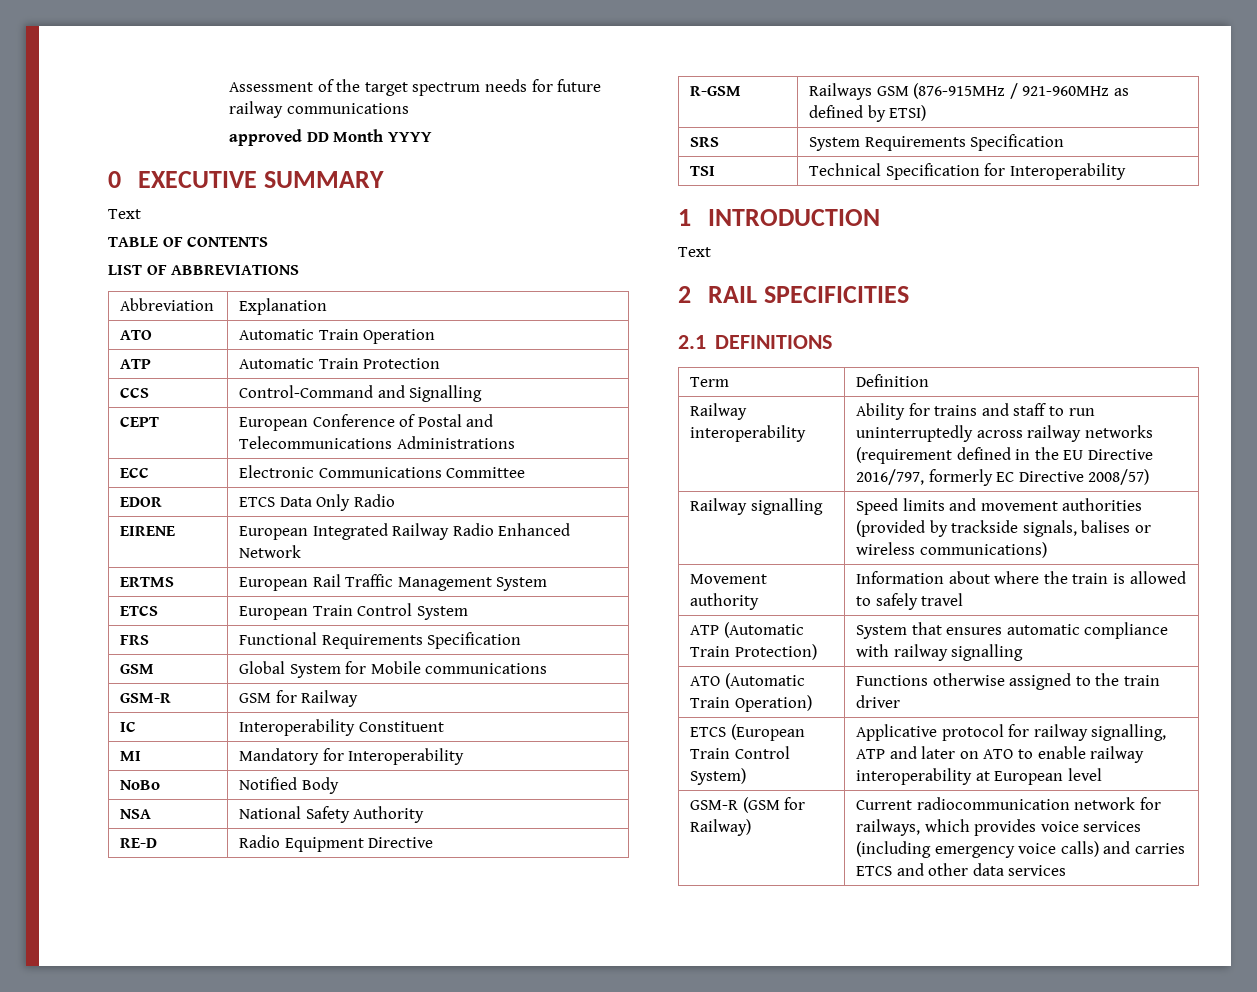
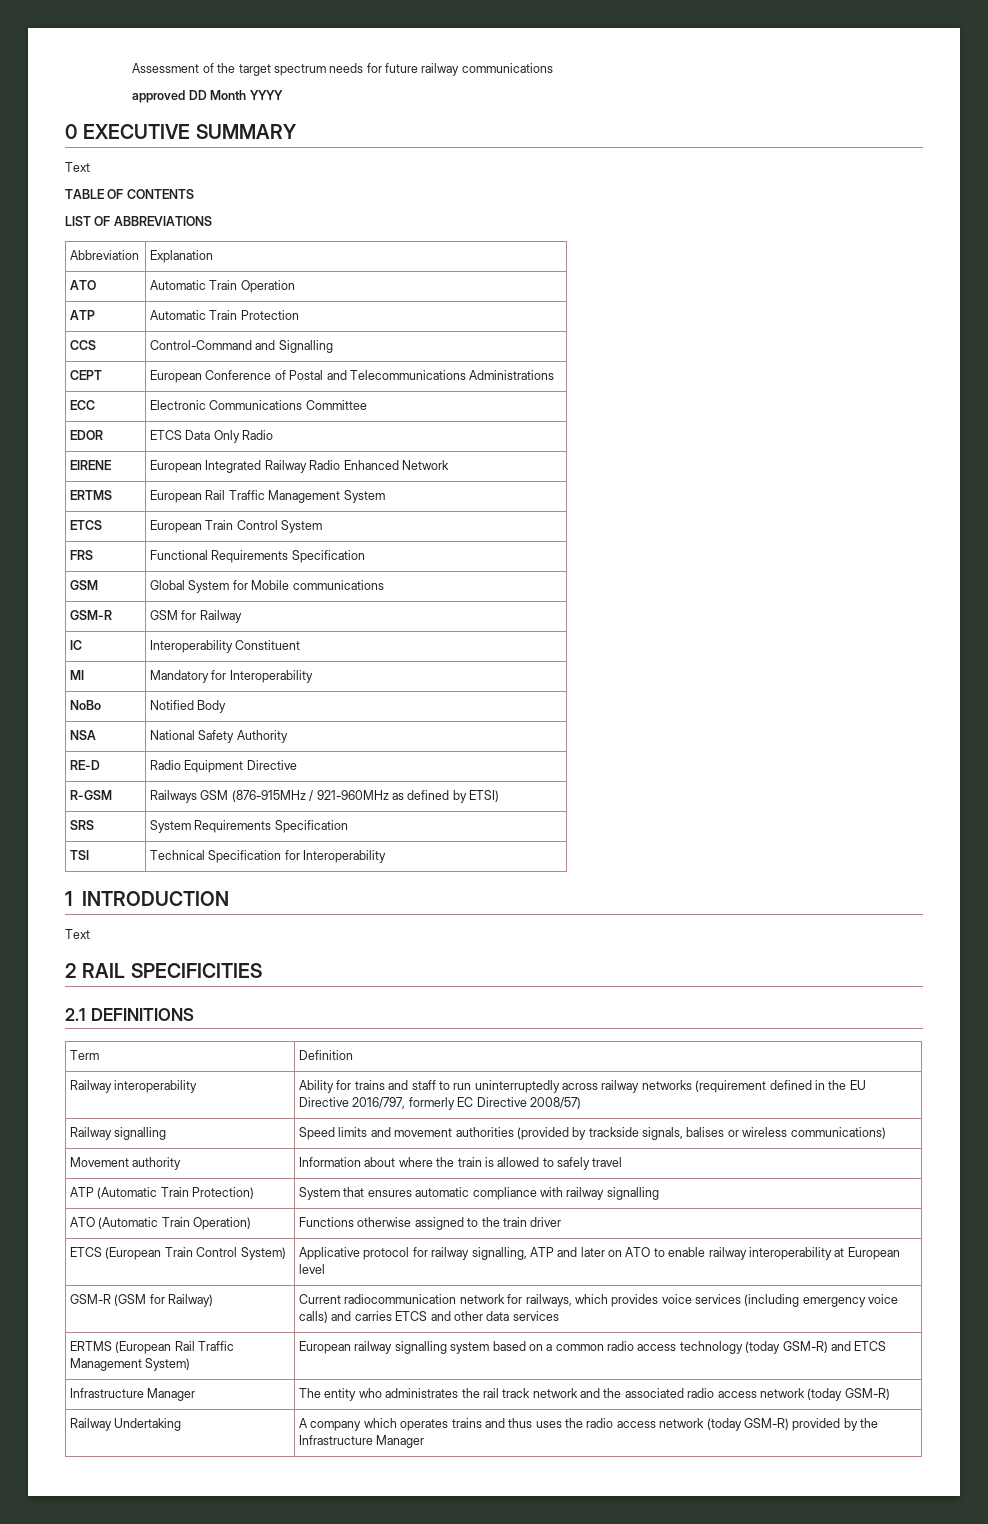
+ ERTMS (European Rail Traffic Management System) | European railway signalling system based on a common radio access technology (today GSM-R) and ETCS
+ Infrastructure Manager | The entity who administrates the rail track network and the associated radio access network (today GSM-R)
+ Railway Undertaking | A company which operates trains and thus uses the radio access network (today GSM-R) provided by the Infrastructure Manager

